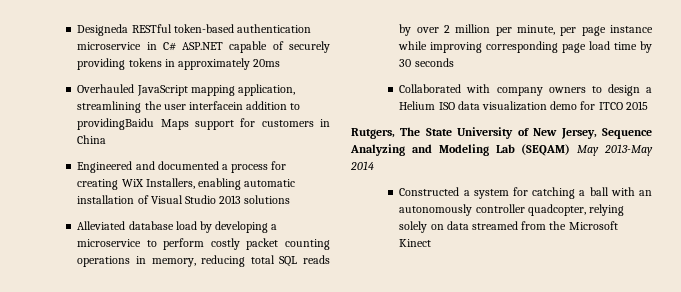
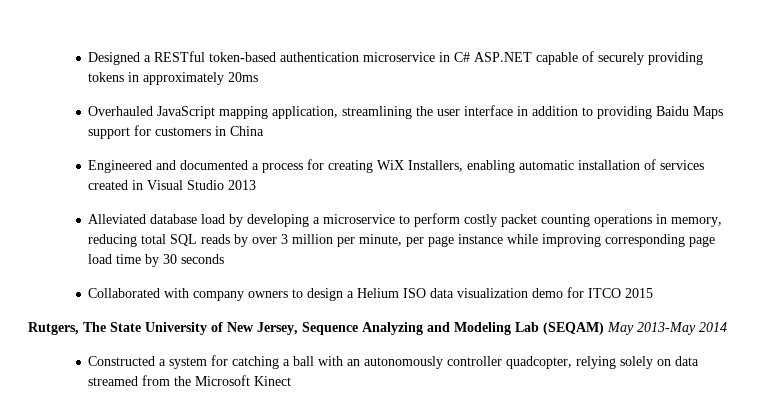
- Designeda RESTful token-based authentication microservice in C# ASP.NET capable of securely providing tokens in approximately 20ms
+ Designed a RESTful token-based authentication microservice in C# ASP.NET capable of securely providing tokens in approximately 20ms
- Overhauled JavaScript mapping application, streamlining the user interfacein addition to providingBaidu Maps support for customers in China
+ Overhauled JavaScript mapping application, streamlining the user interface in addition to providing Baidu Maps support for customers in China
- Engineered and documented a process for creating WiX Installers, enabling automatic installation of Visual Studio 2013 solutions
+ Engineered and documented a process for creating WiX Installers, enabling automatic installation of services created in Visual Studio 2013
- Alleviated database load by developing a microservice to perform costly packet counting operations in memory, reducing total SQL reads by over 2 million per minute, per page instance while improving corresponding page load time by 30 seconds
+ Alleviated database load by developing a microservice to perform costly packet counting operations in memory, reducing total SQL reads by over 3 million per minute, per page instance while improving corresponding page load time by 30 seconds

